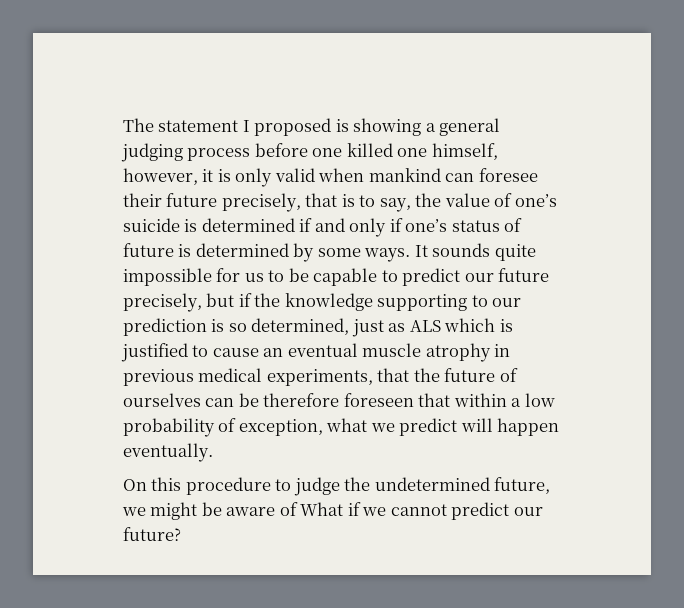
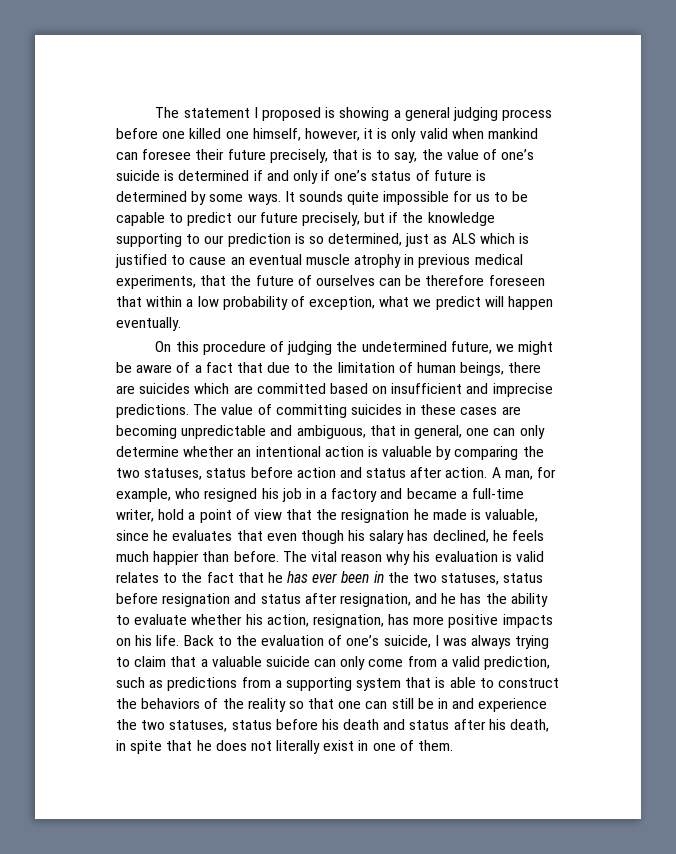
- On this procedure to judge the undetermined future, we might be aware of What if we cannot predict our future?
+ On this procedure of judging the undetermined future, we might be aware of a fact that due to the limitation of human beings, there are suicides which are committed based on insufficient and imprecise predictions. The value of committing suicides in these cases are becoming unpredictable and ambiguous, that in general, one can only determine whether an intentional action is valuable by comparing the two statuses, status before action and status after action. A man, for example, who resigned his job in a factory and became a full-time writer, hold a point of view that the resignation he made is valuable, since he evaluates that even though his salary has declined, he feels much happier than before. The vital reason why his evaluation is valid relates to the fact that he has ever been in the two statuses, status before resignation and status after resignation, and he has the ability to evaluate whether his action, resignation, has more positive impacts on his life. Back to the evaluation of one’s suicide, I was always trying to claim that a valuable suicide can only come from a valid prediction, such as predictions from a supporting system that is able to construct the behaviors of the reality so that one can still be in and experience the two statuses, status before his death and status after his death, in spite that he does not literally exist in one of them.

